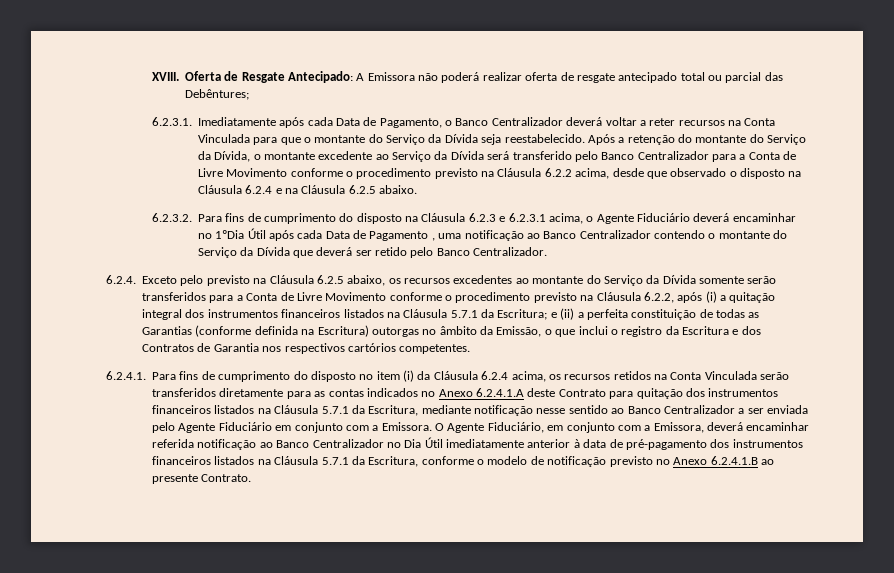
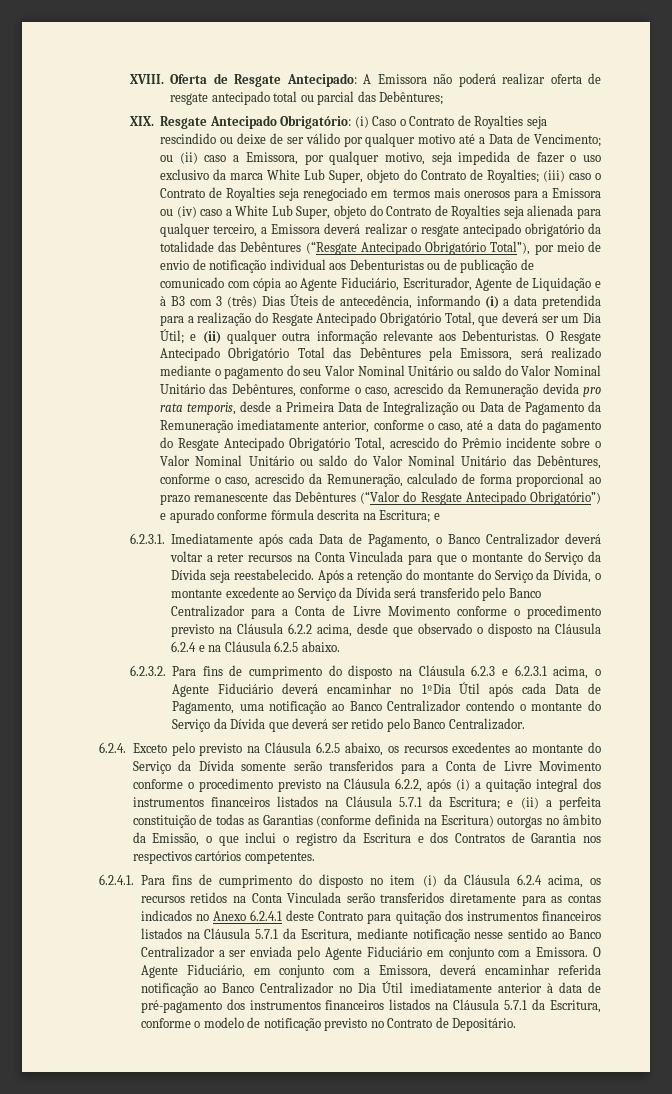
+ XIX. Resgate Antecipado Obrigatório: (i) Caso o Contrato de Royalties seja rescindido ou deixe de ser válido por qualquer motivo até a Data de Vencimento; ou (ii) caso a Emissora, por qualquer motivo, seja impedida de fazer o uso exclusivo da marca White Lub Super, objeto do Contrato de Royalties; (iii) caso o Contrato de Royalties seja renegociado em termos mais onerosos para a Emissora ou (iv) caso a White Lub Super, objeto do Contrato de Royalties seja alienada para qualquer terceiro, a Emissora deverá realizar o resgate antecipado obrigatório da totalidade das Debêntures (“Resgate Antecipado Obrigatório Total”), por meio de envio de notificação individual aos Debenturistas ou de publicação de comunicado com cópia ao Agente Fiduciário, Escriturador, Agente de Liquidação e à B3 com 3 (três) Dias Úteis de antecedência, informando (i) a data pretendida para a realização do Resgate Antecipado Obrigatório Total, que deverá ser um Dia Útil; e (ii) qualquer outra informação relevante aos Debenturistas. O Resgate Antecipado Obrigatório Total das Debêntures pela Emissora, será realizado mediante o pagamento do seu Valor Nominal Unitário ou saldo do Valor Nominal Unitário das Debêntures, conforme o caso, acrescido da Remuneração devida pro rata temporis, desde a Primeira Data de Integralização ou Data de Pagamento da Remuneração imediatamente anterior, conforme o caso, até a data do pagamento do Resgate Antecipado Obrigatório Total, acrescido do Prêmio incidente sobre o Valor Nominal Unitário ou saldo do Valor Nominal Unitário das Debêntures, conforme o caso, acrescido da Remuneração, calculado de forma proporcional ao prazo remanescente das Debêntures (“Valor do Resgate Antecipado Obrigatório”) e apurado conforme fórmula descrita na Escritura; e
- 6.2.3.2. Para fins de cumprimento do disposto na Cláusula 6.2.3 e 6.2.3.1 acima, o Agente Fiduciário deverá encaminhar no 1ºDia Útil após cada Data de Pagamento , uma notificação ao Banco Centralizador contendo o montante do Serviço da Dívida que deverá ser retido pelo Banco Centralizador.
+ 6.2.3.2. Para fins de cumprimento do disposto na Cláusula 6.2.3 e 6.2.3.1 acima, o Agente Fiduciário deverá encaminhar no 1ºDia Útil após cada Data de Pagamento, uma notificação ao Banco Centralizador contendo o montante do Serviço da Dívida que deverá ser retido pelo Banco Centralizador.
- 6.2.4.1. Para fins de cumprimento do disposto no item (i) da Cláusula 6.2.4 acima, os recursos retidos na Conta Vinculada serão transferidos diretamente para as contas indicados no Anexo 6.2.4.1.A deste Contrato para quitação dos instrumentos financeiros listados na Cláusula 5.7.1 da Escritura, mediante notificação nesse sentido ao Banco Centralizador a ser enviada pelo Agente Fiduciário em conjunto com a Emissora.
+ 6.2.4.1. Para fins de cumprimento do disposto no item (i) da Cláusula 6.2.4 acima, os recursos retidos na Conta Vinculada serão transferidos diretamente para as contas indicados no Anexo 6.2.4.1 deste Contrato para quitação dos instrumentos financeiros listados na Cláusula 5.7.1 da Escritura, mediante notificação nesse sentido ao Banco Centralizador a ser enviada pelo Agente Fiduciário em conjunto com a Emissora.
- O Agente Fiduciário, em conjunto com a Emissora, deverá encaminhar referida notificação ao Banco Centralizador no Dia Útil imediatamente anterior à data de pré-pagamento dos instrumentos financeiros listados na Cláusula 5.7.1 da Escritura, conforme o modelo de notificação previsto no Anexo 6.2.4.1.B ao presente Contrato.
+ O Agente Fiduciário, em conjunto com a Emissora, deverá encaminhar referida notificação ao Banco Centralizador no Dia Útil imediatamente anterior à data de pré-pagamento dos instrumentos financeiros listados na Cláusula 5.7.1 da Escritura, conforme o modelo de notificação previsto no Contrato de Depositário.

